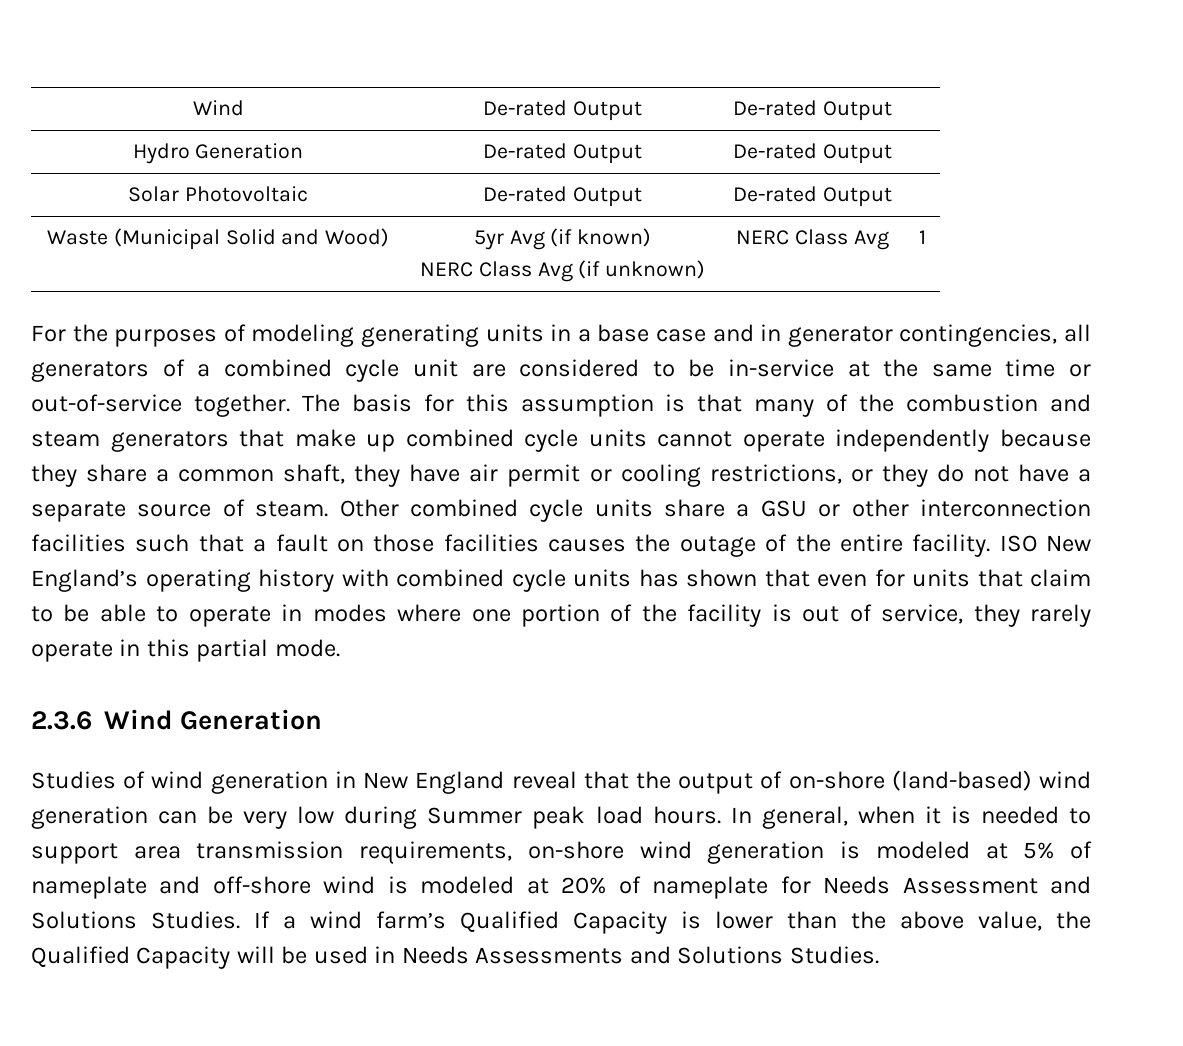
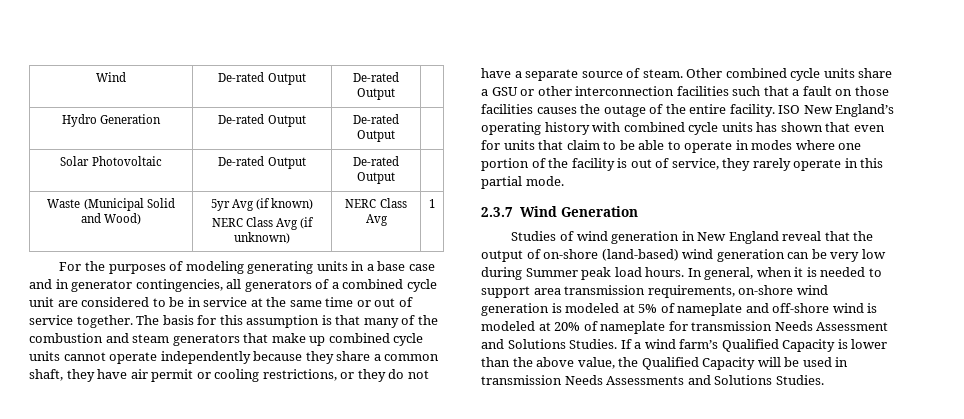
- For the purposes of modeling generating units in a base case and in generator contingencies, all generators of a combined cycle unit are considered to be in-service at the same time or out-of-service together.
+ For the purposes of modeling generating units in a base case and in generator contingencies, all generators of a combined cycle unit are considered to be in service at the same time or out of service together.
- 2.3.6 Wind Generation
+ 2.3.7 Wind Generation
- In general, when it is needed to support area transmission requirements, on-shore wind generation is modeled at 5% of nameplate and off-shore wind is modeled at 20% of nameplate for Needs Assessment and Solutions Studies.
+ In general, when it is needed to support area transmission requirements, on-shore wind generation is modeled at 5% of nameplate and off-shore wind is modeled at 20% of nameplate for transmission Needs Assessment and Solutions Studies.
- If a wind farm’s Qualified Capacity is lower than the above value, the Qualified Capacity will be used in Needs Assessments and Solutions Studies.
+ If a wind farm’s Qualified Capacity is lower than the above value, the Qualified Capacity will be used in transmission Needs Assessments and Solutions Studies.

